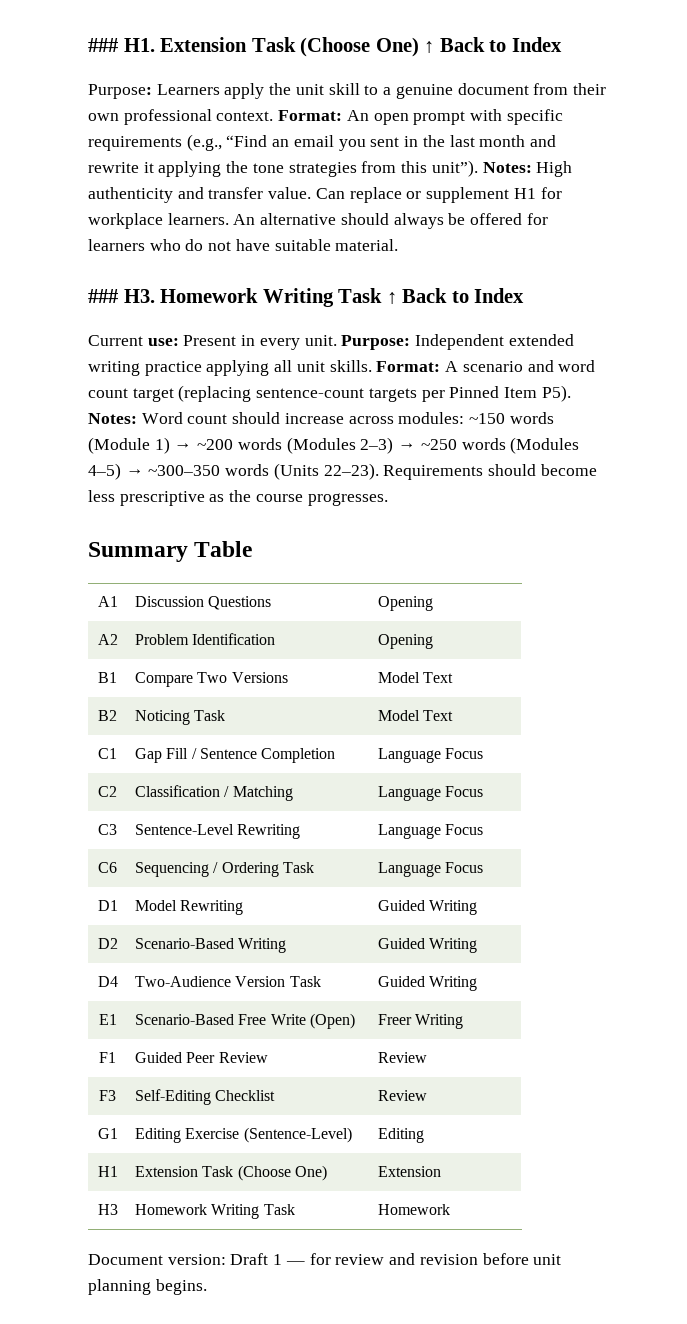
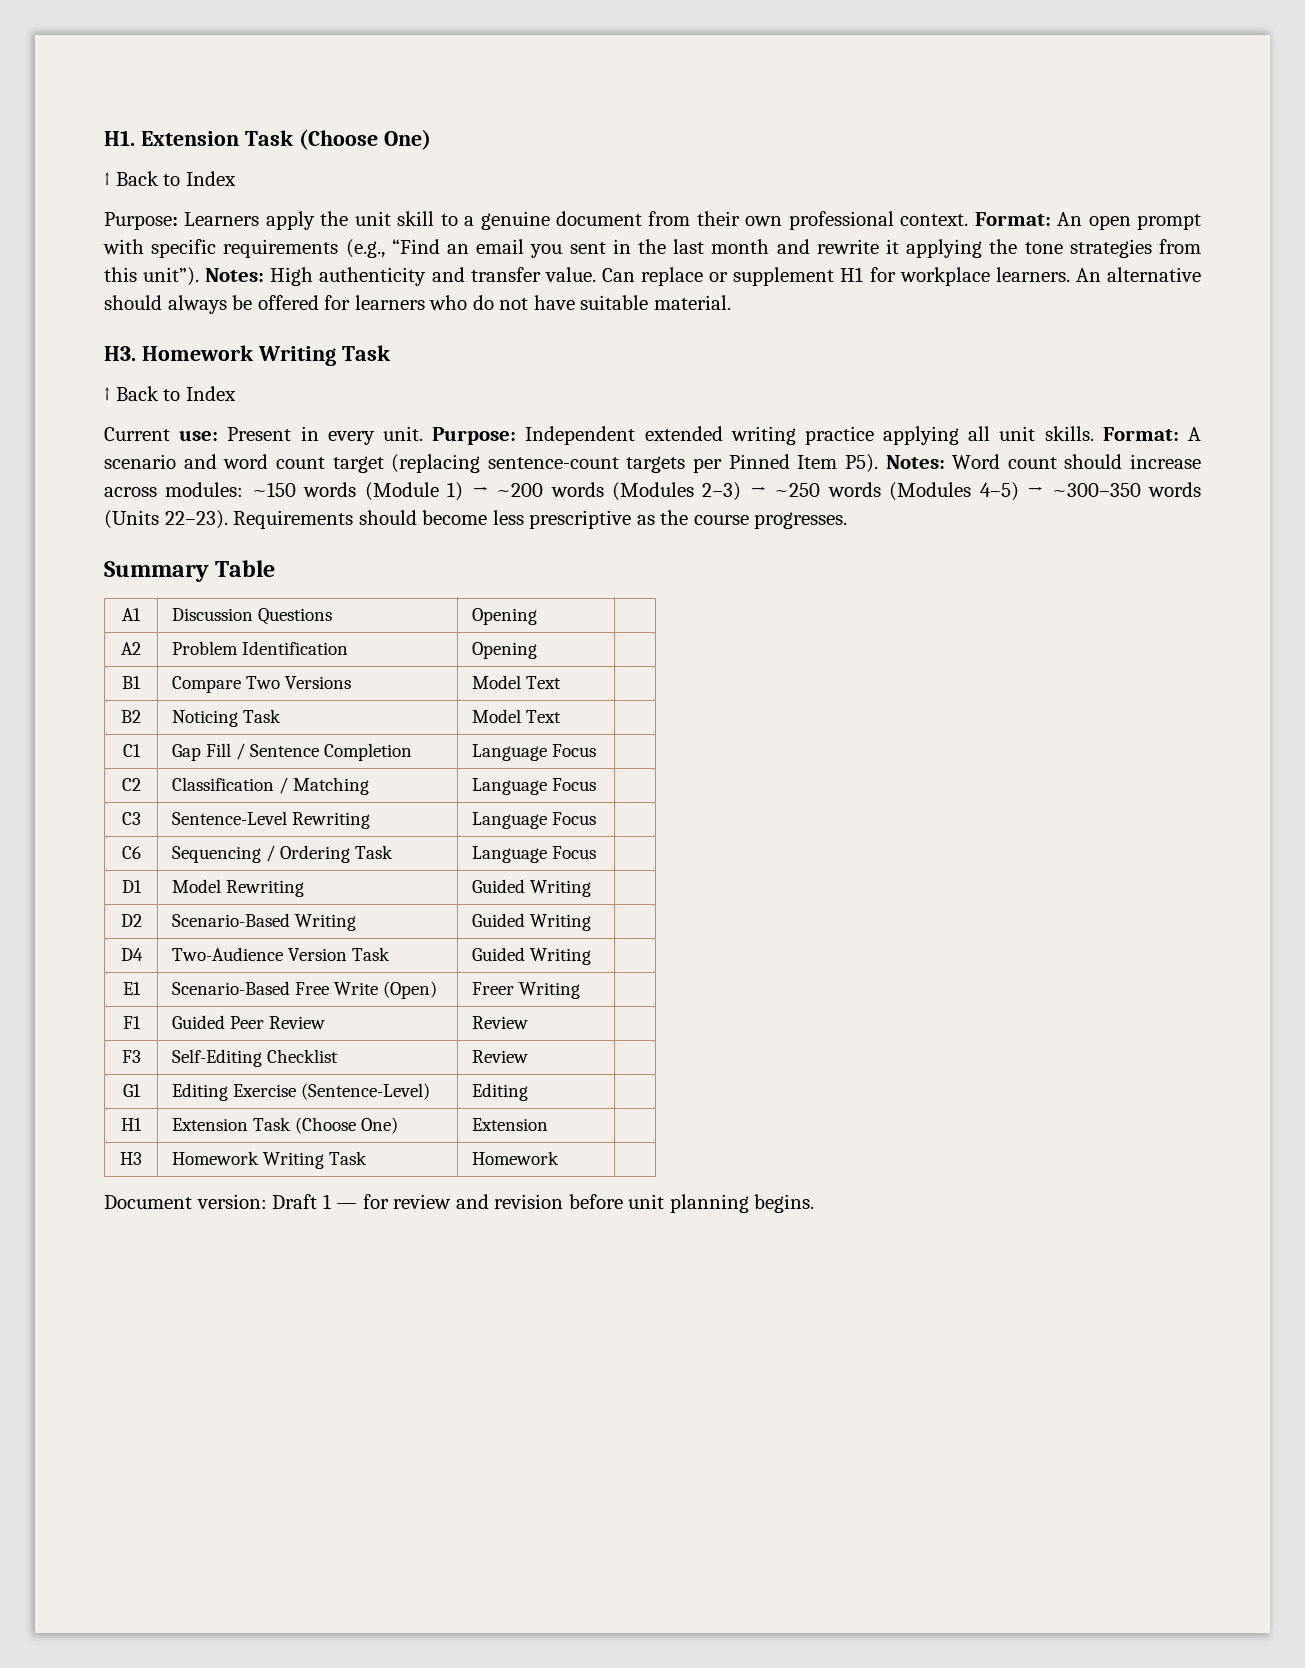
- ### H1. Extension Task (Choose One) ↑ Back to Index
+ H1. Extension Task (Choose One)
+ ↑ Back to Index
- ### H3. Homework Writing Task ↑ Back to Index
+ H3. Homework Writing Task
+ ↑ Back to Index

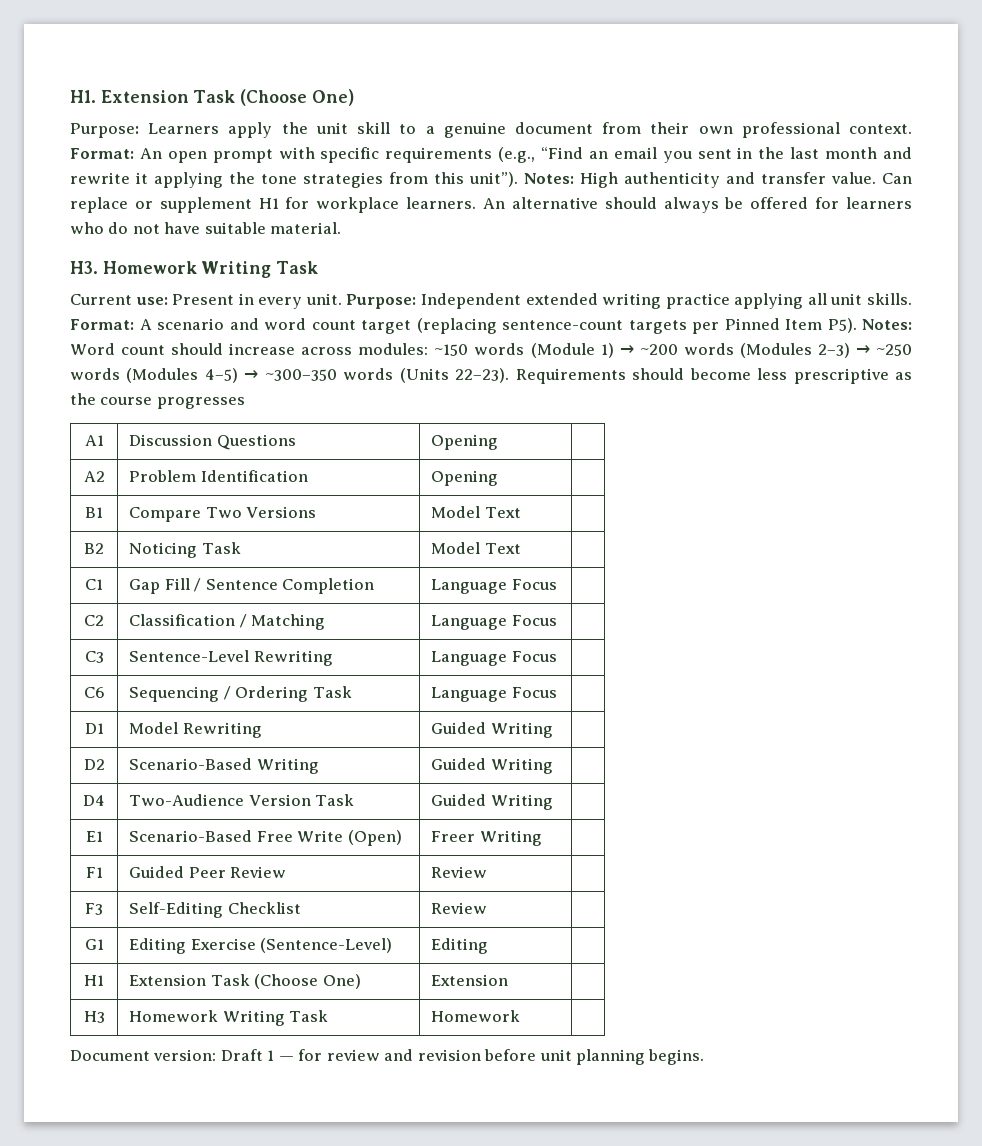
  H1. Extension Task (Choose One)
- ↑ Back to Index
  H3. Homework Writing Task
- ↑ Back to Index
- Requirements should become less prescriptive as the course progresses.
- Summary Table
+ Requirements should become less prescriptive as the course progresses

